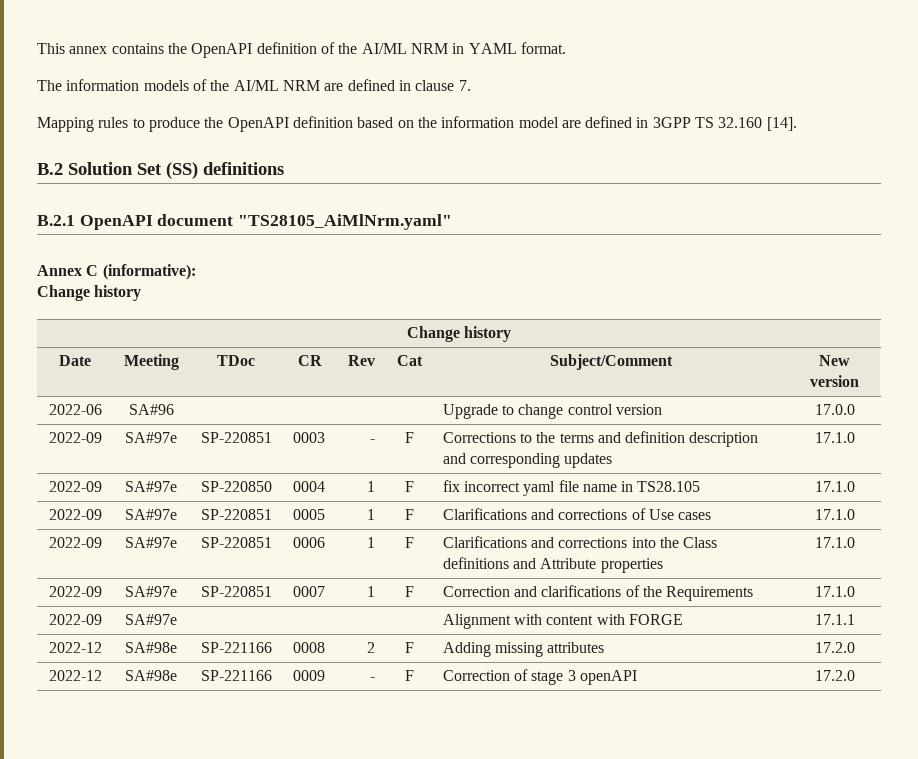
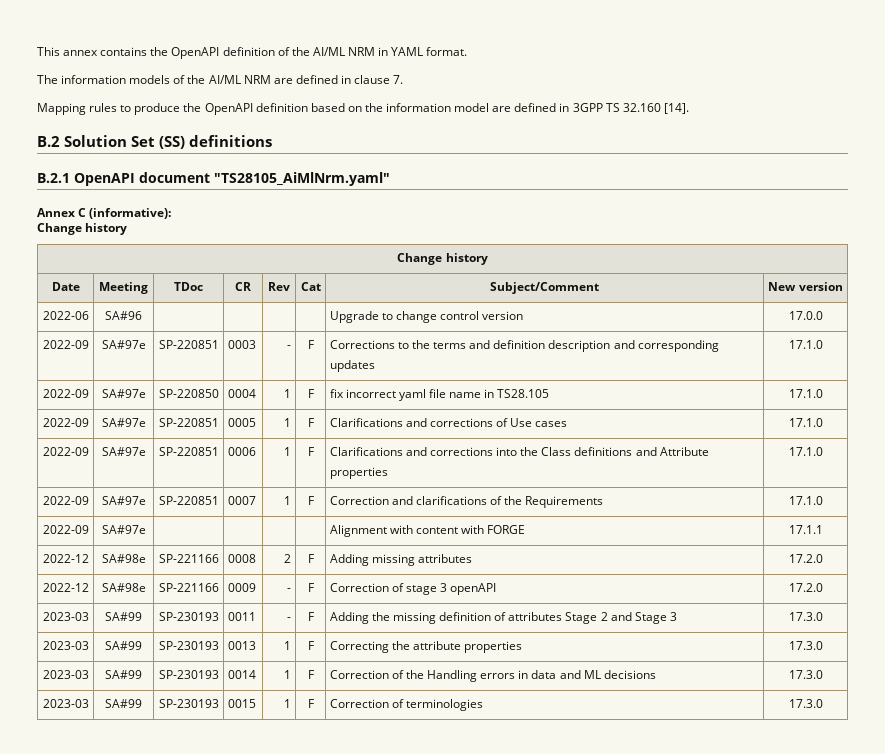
+ 2023-03 | SA#99 | SP-230193 | 0011 | - | F | Adding the missing definition of attributes Stage 2 and Stage 3 | 17.3.0
+ 2023-03 | SA#99 | SP-230193 | 0013 | 1 | F | Correcting the attribute properties | 17.3.0
+ 2023-03 | SA#99 | SP-230193 | 0014 | 1 | F | Correction of the Handling errors in data and ML decisions | 17.3.0
+ 2023-03 | SA#99 | SP-230193 | 0015 | 1 | F | Correction of terminologies | 17.3.0

